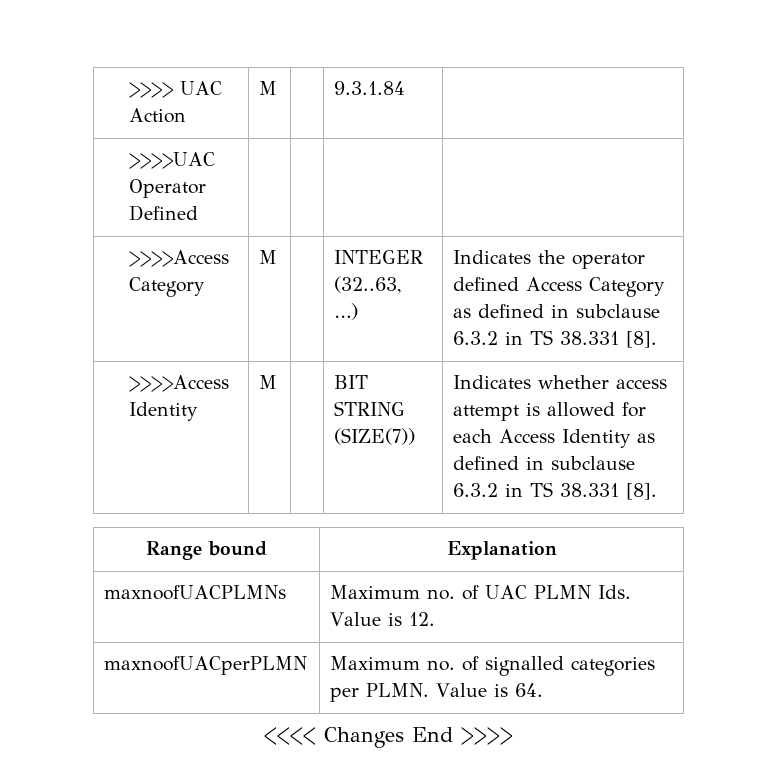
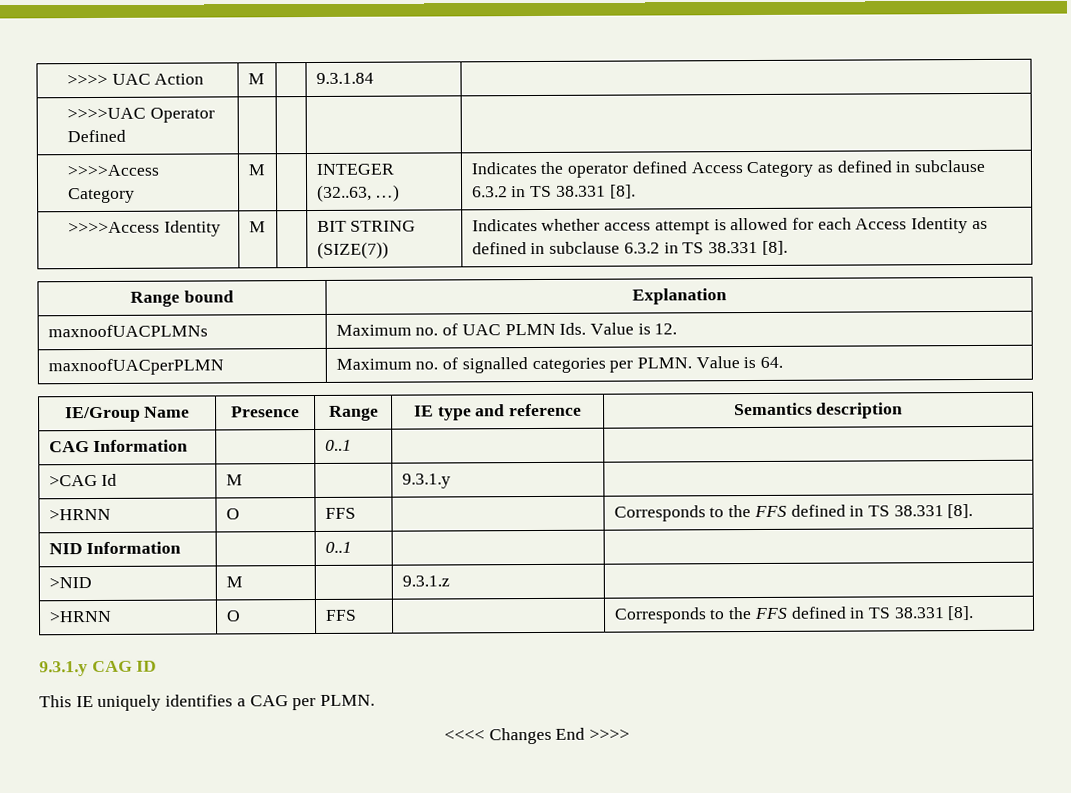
+ IE/Group Name | Presence | Range | IE type and reference | Semantics description
+ CAG Information | | 0..1 | |
+ >CAG Id | M | | 9.3.1.y |
+ >HRNN | O | FFS | | Corresponds to the FFS defined in TS 38.331 [8].
+ NID Information | | 0..1 | |
+ >NID | M | | 9.3.1.z |
+ >HRNN | O | FFS | | Corresponds to the FFS defined in TS 38.331 [8].
+ 9.3.1.y CAG ID
+ This IE uniquely identifies a CAG per PLMN.

